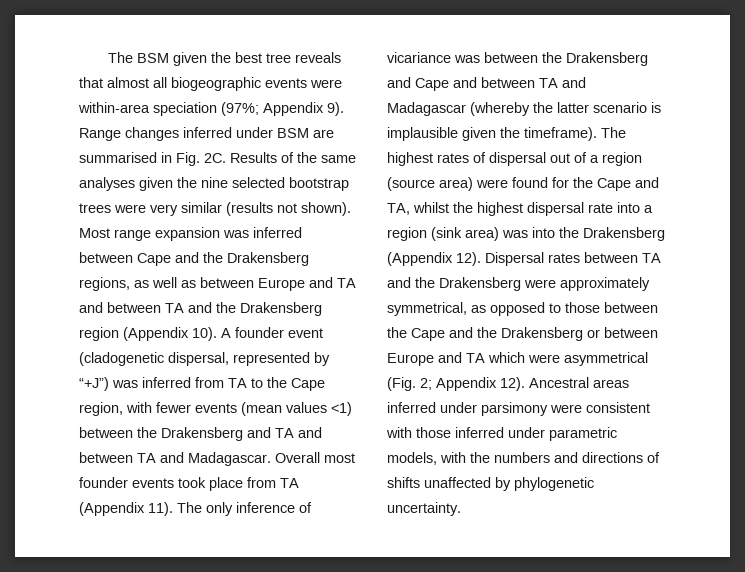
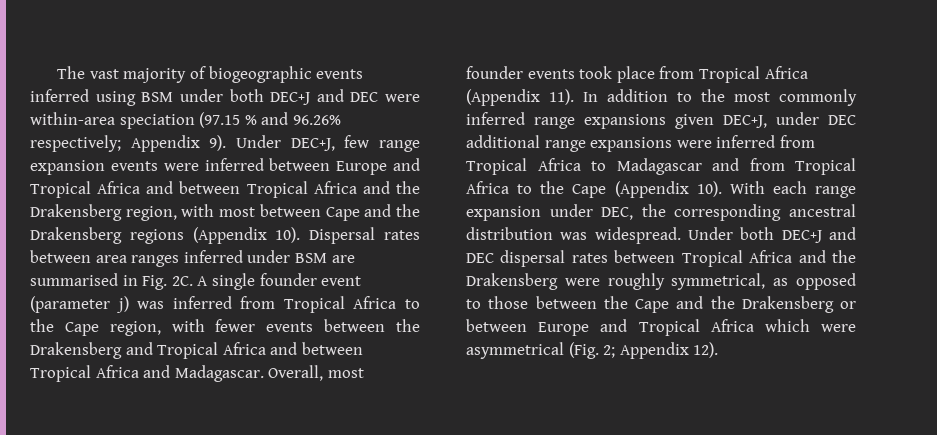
- The BSM given the best tree reveals that almost all biogeographic events were within-area speciation (97%; Appendix 9). Range changes inferred under BSM are summarised in Fig. 2C.
+ The vast majority of biogeographic events inferred using BSM under both DEC+J and DEC were within-area speciation (97.15 % and 96.26% respectively; Appendix 9). Under DEC+J, few range expansion events were inferred between Europe and Tropical Africa and between Tropical Africa and the Drakensberg region, with most between Cape and the Drakensberg regions (Appendix 10). Dispersal rates between area ranges inferred under BSM are summarised in Fig. 2C.
- Results of the same analyses given the nine selected bootstrap trees were very similar (results not shown). Most range expansion was inferred between Cape and the Drakensberg regions, as well as between Europe and TA and between TA and the Drakensberg region (Appendix 10). A founder event (cladogenetic dispersal, represented by “+J”) was inferred from TA to the Cape region, with fewer events (mean values <1) between the Drakensberg and TA and between TA and Madagascar.
+ A single founder event (parameter j) was inferred from Tropical Africa to the Cape region, with fewer events between the Drakensberg and Tropical Africa and between Tropical Africa and Madagascar.
- Overall most founder events took place from TA (Appendix 11). The only inference of vicariance was between the Drakensberg and Cape and between TA and Madagascar (whereby the latter scenario is implausible given the timeframe). The highest rates of dispersal out of a region (source area) were found for the Cape and TA, whilst the highest dispersal rate into a region (sink area) was into the Drakensberg (Appendix 12). Dispersal rates between TA and the Drakensberg were approximately symmetrical, as opposed to those between the Cape and the Drakensberg or between Europe and TA which were asymmetrical (Fig. 2; Appendix 12). Ancestral areas inferred under parsimony were consistent with those inferred under parametric models, with the numbers and directions of shifts unaffected by phylogenetic uncertainty.
+ Overall, most founder events took place from Tropical Africa (Appendix 11). In addition to the most commonly inferred range expansions given DEC+J, under DEC additional range expansions were inferred from Tropical Africa to Madagascar and from Tropical Africa to the Cape (Appendix 10). With each range expansion under DEC, the corresponding ancestral distribution was widespread. Under both DEC+J and DEC dispersal rates between Tropical Africa and the Drakensberg were roughly symmetrical, as opposed to those between the Cape and the Drakensberg or between Europe and Tropical Africa which were asymmetrical (Fig. 2; Appendix 12).

